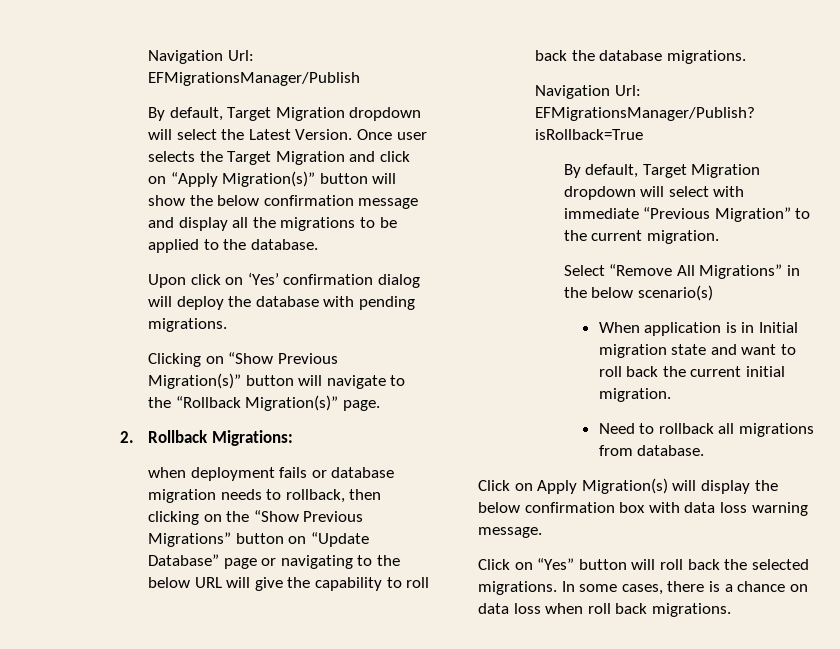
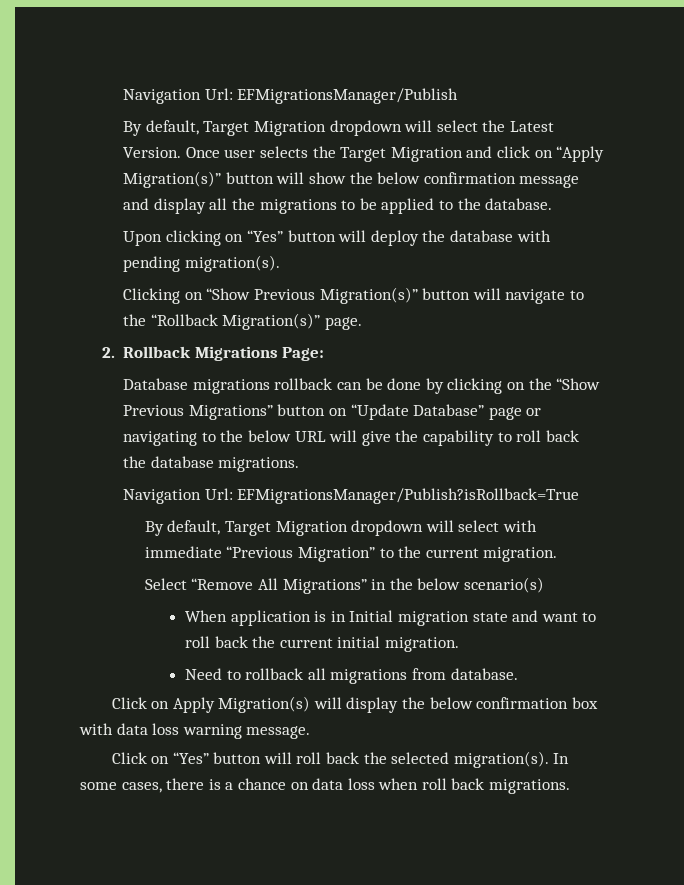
- Upon click on ‘Yes’ confirmation dialog will deploy the database with pending migrations.
+ Upon clicking on “Yes” button will deploy the database with pending migration(s).
- 2. Rollback Migrations:
- when deployment fails or database migration needs to rollback, then clicking on the “Show Previous Migrations” button on “Update Database” page or navigating to the below URL will give the capability to roll back the database migrations.
+ 2. Rollback Migrations Page:
+ Database migrations rollback can be done by clicking on the “Show Previous Migrations” button on “Update Database” page or navigating to the below URL will give the capability to roll back the database migrations.
- Click on “Yes” button will roll back the selected migrations.
+ Click on “Yes” button will roll back the selected migration(s).

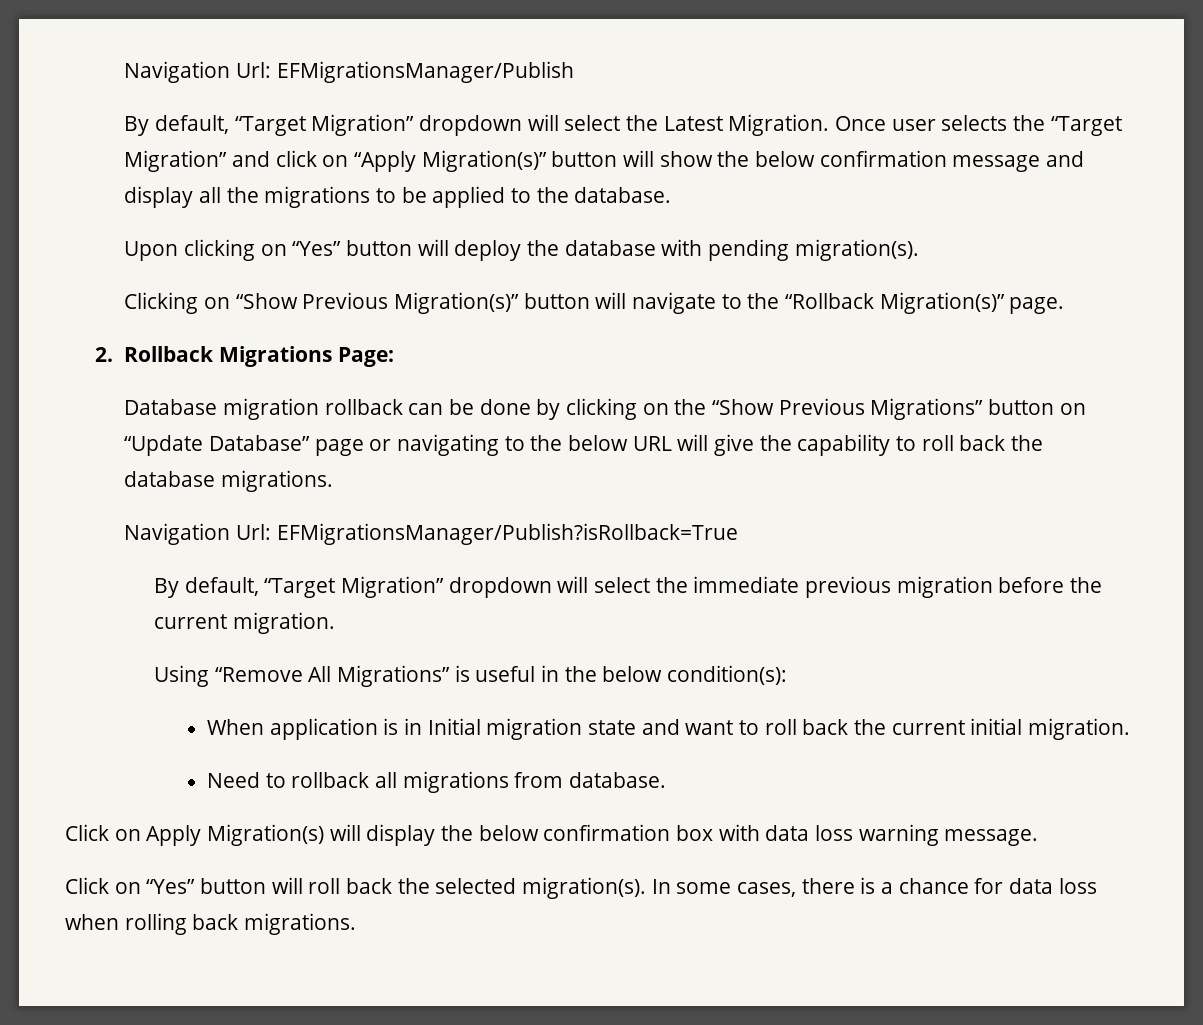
- By default, Target Migration dropdown will select the Latest Version.
+ By default, “Target Migration” dropdown will select the Latest Migration.
- Once user selects the Target Migration and click on “Apply Migration(s)” button will show the below confirmation message and display all the migrations to be applied to the database.
+ Once user selects the “Target Migration” and click on “Apply Migration(s)” button will show the below confirmation message and display all the migrations to be applied to the database.
- Database migrations rollback can be done by clicking on the “Show Previous Migrations” button on “Update Database” page or navigating to the below URL will give the capability to roll back the database migrations.
+ Database migration rollback can be done by clicking on the “Show Previous Migrations” button on “Update Database” page or navigating to the below URL will give the capability to roll back the database migrations.
- By default, Target Migration dropdown will select with immediate “Previous Migration” to the current migration.
+ By default, “Target Migration” dropdown will select the immediate previous migration before the current migration.
- Select “Remove All Migrations” in the below scenario(s)
+ Using “Remove All Migrations” is useful in the below condition(s):
- In some cases, there is a chance on data loss when roll back migrations.
+ In some cases, there is a chance for data loss when rolling back migrations.

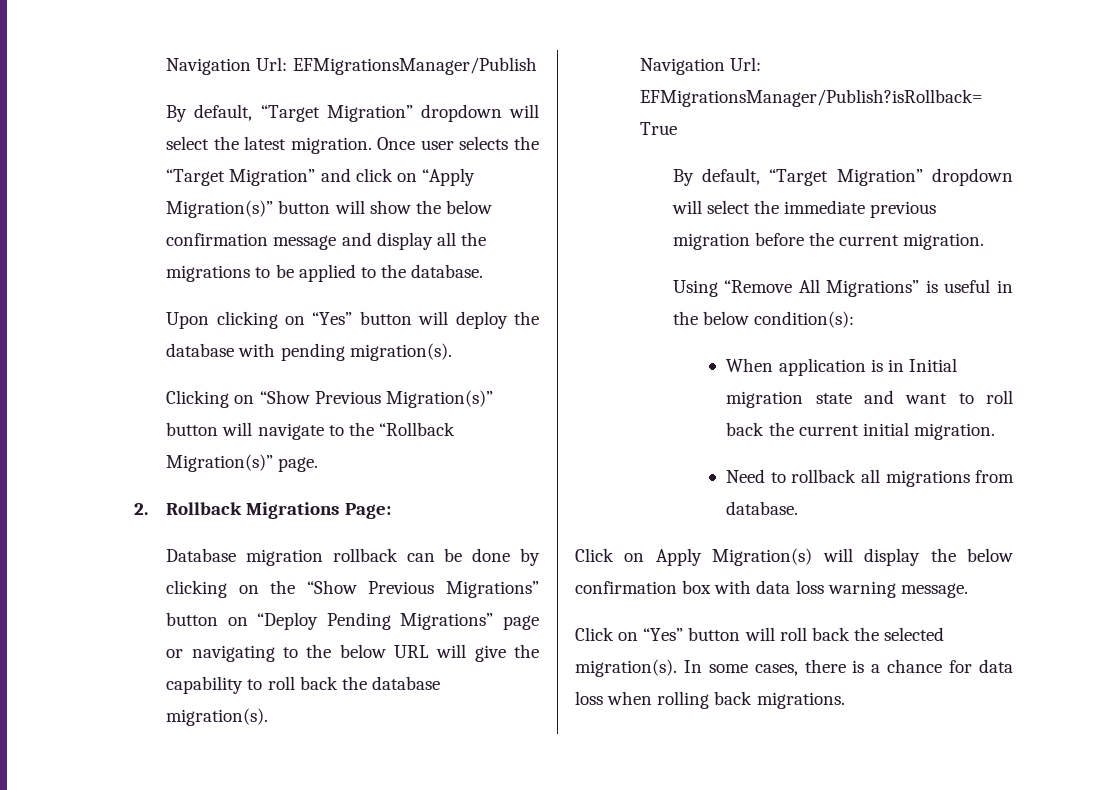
- By default, “Target Migration” dropdown will select the Latest Migration.
+ By default, “Target Migration” dropdown will select the latest migration.
- Database migration rollback can be done by clicking on the “Show Previous Migrations” button on “Update Database” page or navigating to the below URL will give the capability to roll back the database migrations.
+ Database migration rollback can be done by clicking on the “Show Previous Migrations” button on “Deploy Pending Migrations” page or navigating to the below URL will give the capability to roll back the database migration(s).

